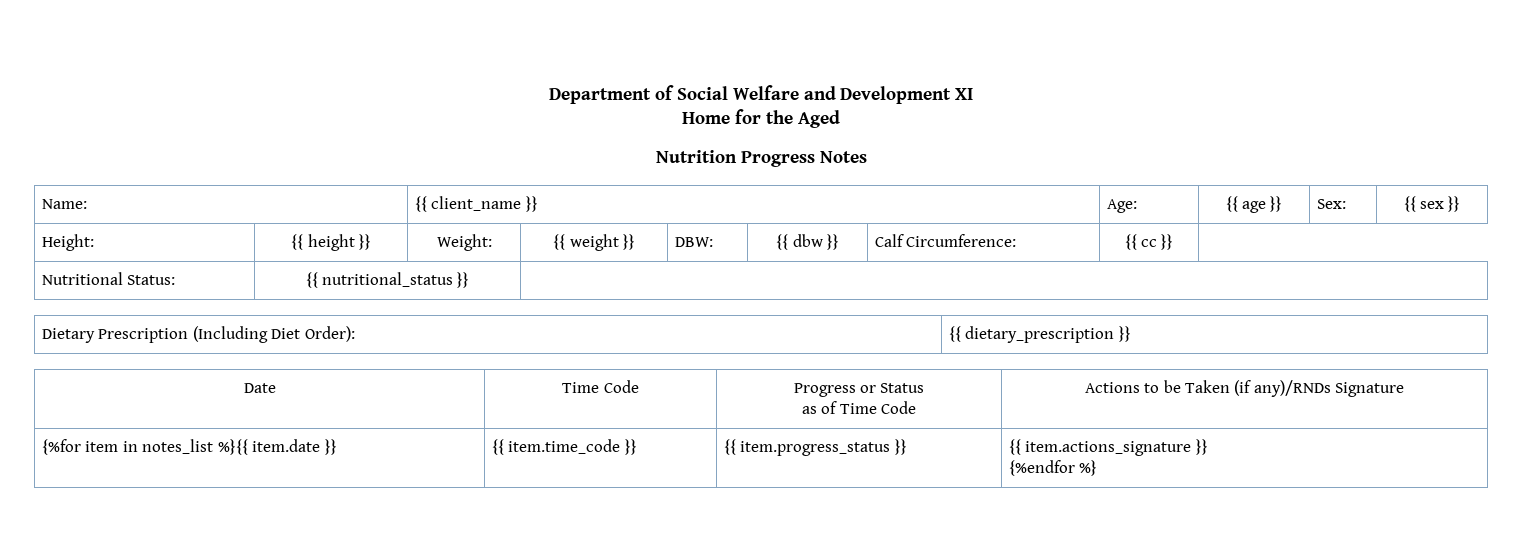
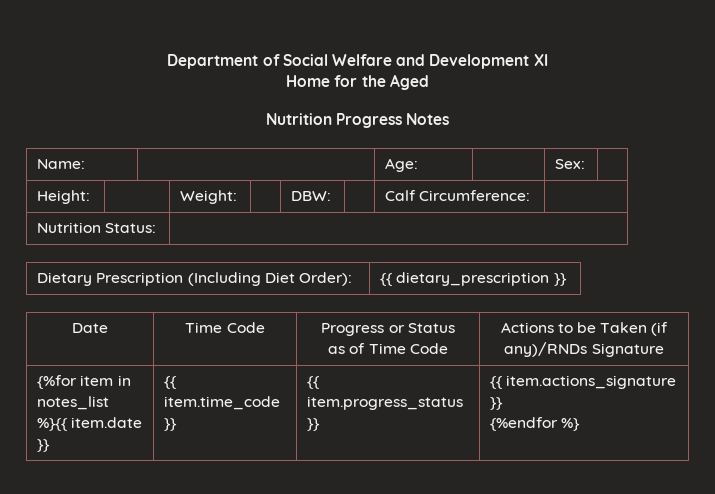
- Name: | {{ client_name }} | Age: | {{ age }} | Sex: | {{ sex }}
- Height: | {{ height }} | Weight: | {{ weight }} | DBW: | {{ dbw }} | Calf Circumference: | {{ cc }}
- Nutritional Status: | {{ nutritional_status }} |
+ Name: | | Age: | | Sex: |
+ Height: | | Weight: | | DBW: | | Calf Circumference: |
+ Nutrition Status: |

